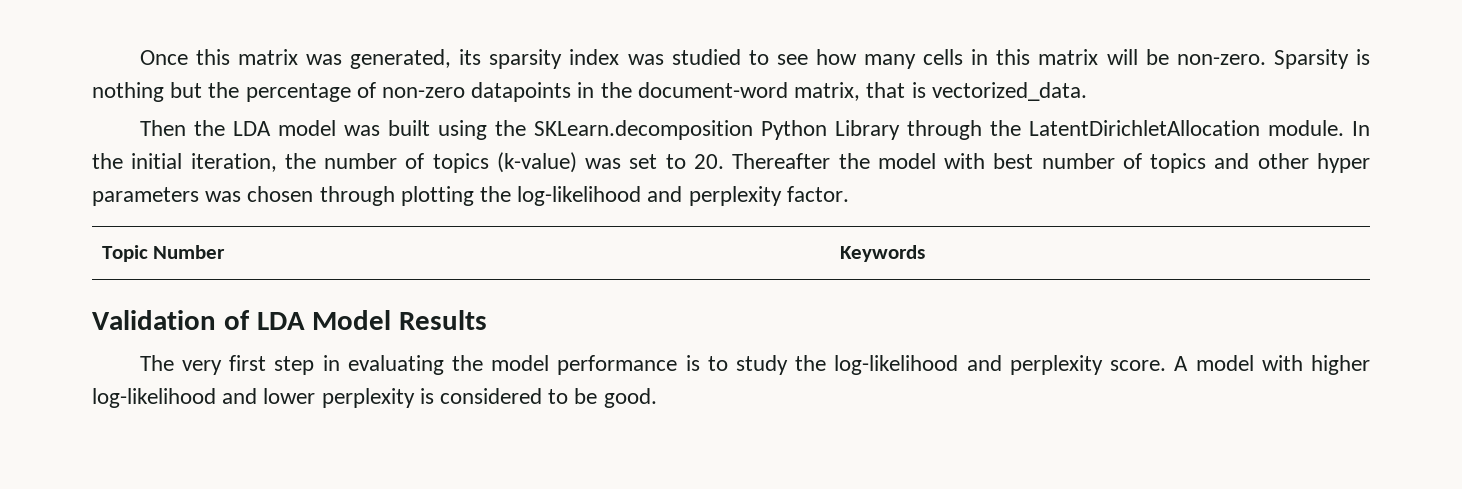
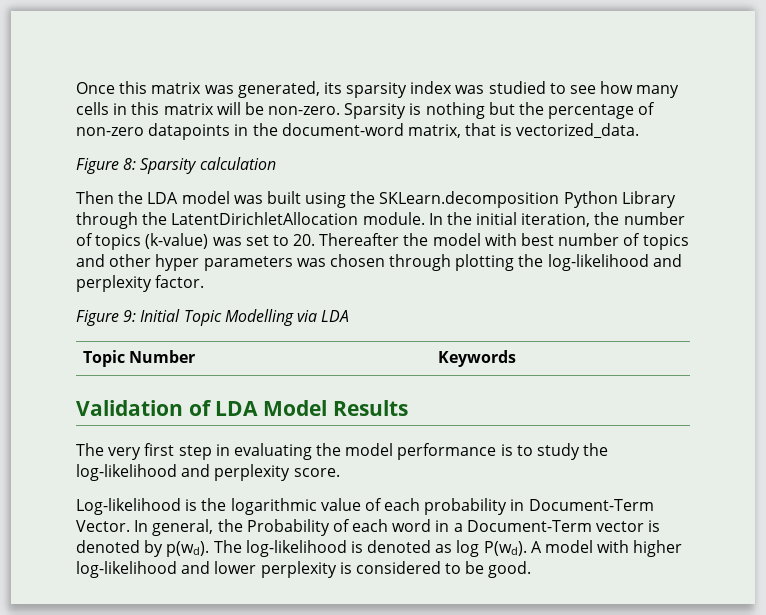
+ Figure 8: Sparsity calculation
+ Figure 9: Initial Topic Modelling via LDA
- The very first step in evaluating the model performance is to study the log-likelihood and perplexity score. A model with higher log-likelihood and lower perplexity is considered to be good.
+ The very first step in evaluating the model performance is to study the log-likelihood and perplexity score.
+ Log-likelihood is the logarithmic value of each probability in Document-Term Vector. In general, the Probability of each word in a Document-Term vector is denoted by p(wd). The log-likelihood is denoted as log P(wd). A model with higher log-likelihood and lower perplexity is considered to be good.

